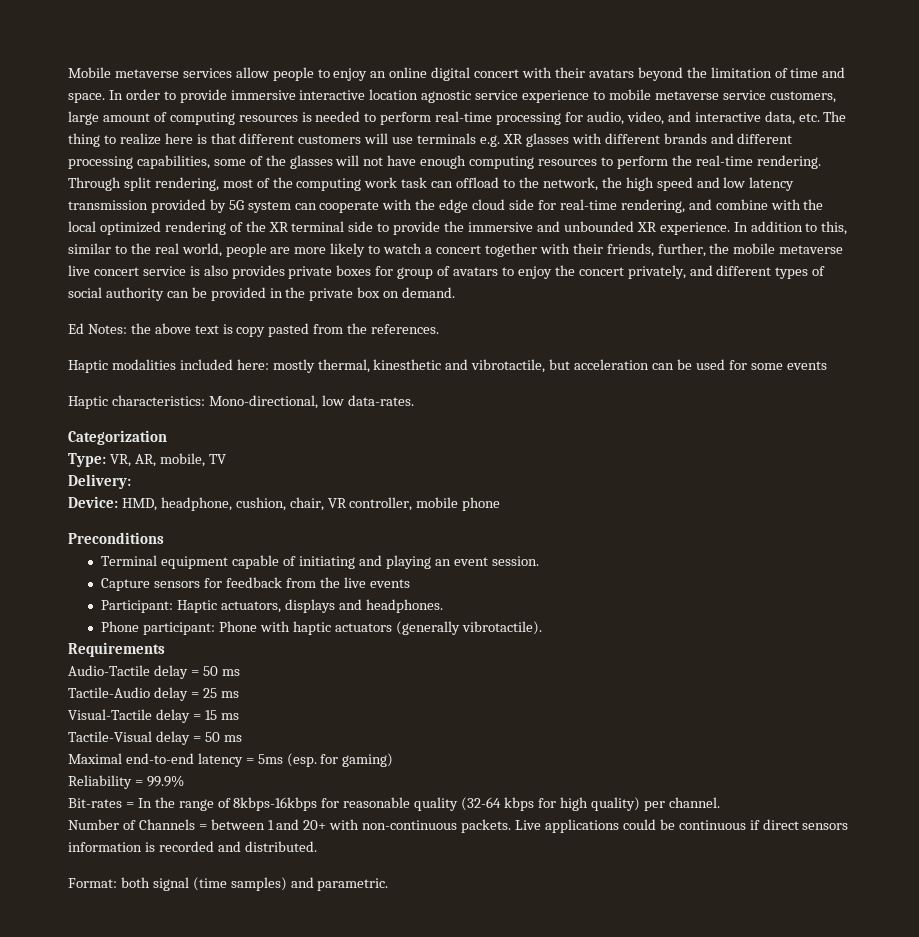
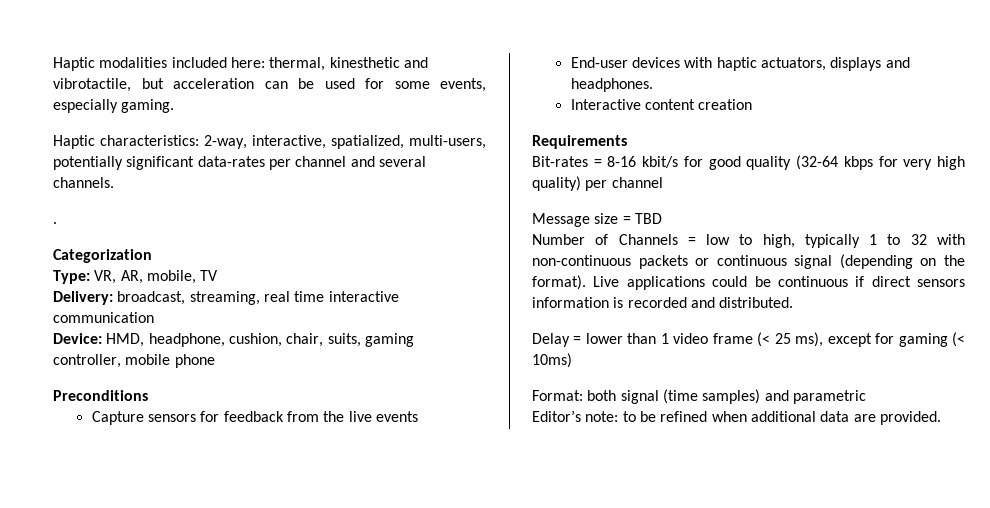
- Mobile metaverse services allow people to enjoy an online digital concert with their avatars beyond the limitation of time and space. In order to provide immersive interactive location agnostic service experience to mobile metaverse service customers, large amount of computing resources is needed to perform real-time processing for audio, video, and interactive data, etc. The thing to realize here is that different customers will use terminals e.g. XR glasses with different brands and different processing capabilities, some of the glasses will not have enough computing resources to perform the real-time rendering. Through split rendering, most of the computing work task can offload to the network, the high speed and low latency transmission provided by 5G system can cooperate with the edge cloud side for real-time rendering, and combine with the local optimized rendering of the XR terminal side to provide the immersive and unbounded XR experience. In addition to this, similar to the real world, people are more likely to watch a concert together with their friends, further, the mobile metaverse live concert service is also provides private boxes for group of avatars to enjoy the concert privately, and different types of social authority can be provided in the private box on demand.
- Ed Notes: the above text is copy pasted from the references.
- Haptic modalities included here: mostly thermal, kinesthetic and vibrotactile, but acceleration can be used for some events
+ Haptic modalities included here: thermal, kinesthetic and vibrotactile, but acceleration can be used for some events, especially gaming.
- Haptic characteristics: Mono-directional, low data-rates.
+ Haptic characteristics: 2-way, interactive, spatialized, multi-users, potentially significant data-rates per channel and several channels.
+ .
- Delivery:
+ Delivery: broadcast, streaming, real time interactive communication
- Device: HMD, headphone, cushion, chair, VR controller, mobile phone
+ Device: HMD, headphone, cushion, chair, suits, gaming controller, mobile phone
- Terminal equipment capable of initiating and playing an event session.
- Participant: Haptic actuators, displays and headphones.
+ End-user devices with haptic actuators, displays and headphones.
- Phone participant: Phone with haptic actuators (generally vibrotactile).
+ Interactive content creation
  Requirements
- Audio-Tactile delay = 50 ms
- Tactile-Audio delay = 25 ms
- Visual-Tactile delay = 15 ms
- Tactile-Visual delay = 50 ms
- Maximal end-to-end latency = 5ms (esp. for gaming)
- Reliability = 99.9%
- Bit-rates = In the range of 8kbps-16kbps for reasonable quality (32-64 kbps for high quality) per channel.
+ Bit-rates = 8-16 kbit/s for good quality (32-64 kbps for very high quality) per channel
+ Message size = TBD
- Number of Channels = between 1 and 20+ with non-continuous packets.
+ Number of Channels = low to high, typically 1 to 32 with non-continuous packets or continuous signal (depending on the format).
+ Delay = lower than 1 video frame (< 25 ms), except for gaming (< 10ms)
- Format: both signal (time samples) and parametric.
+ Format: both signal (time samples) and parametric
+ Editor’s note: to be refined when additional data are provided.

